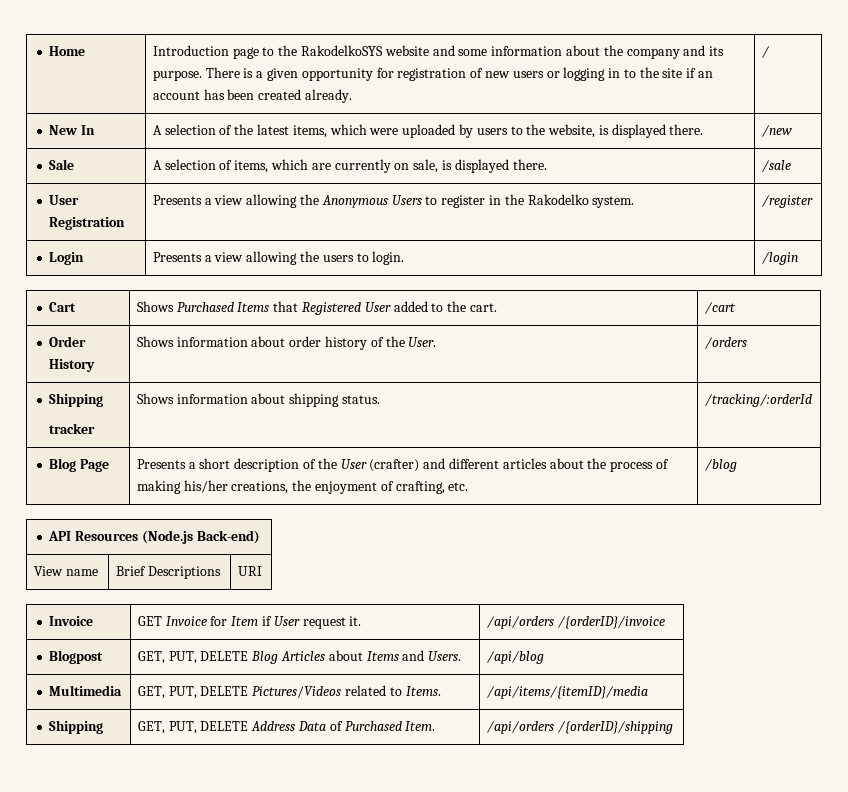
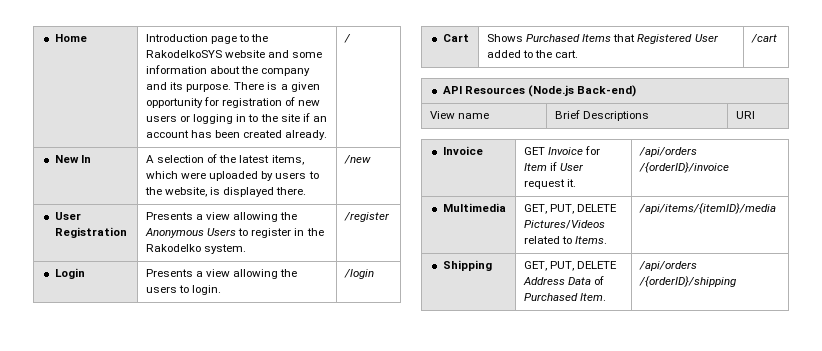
- Sale | A selection of items, which are currently on sale, is displayed there. | /sale
- Order History | Shows information about order history of the User. | /orders
- Shipping
- tracker | Shows information about shipping status. | /tracking/:orderId
- Blog Page | Presents a short description of the User (crafter) and different articles about the process of making his/her creations, the enjoyment of crafting, etc. | /blog
- Blogpost | GET, PUT, DELETE Blog Articles about Items and Users. | /api/blog

